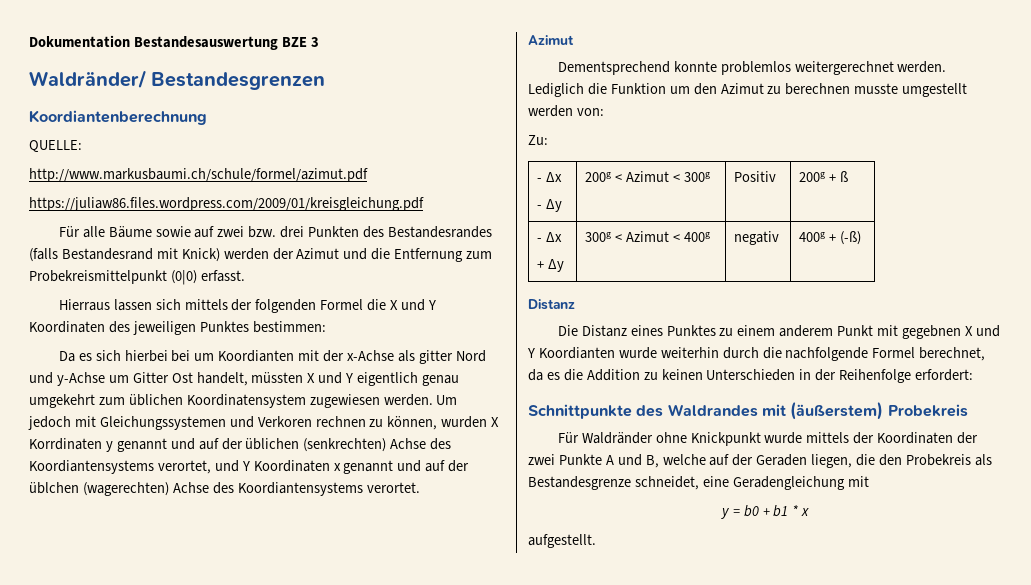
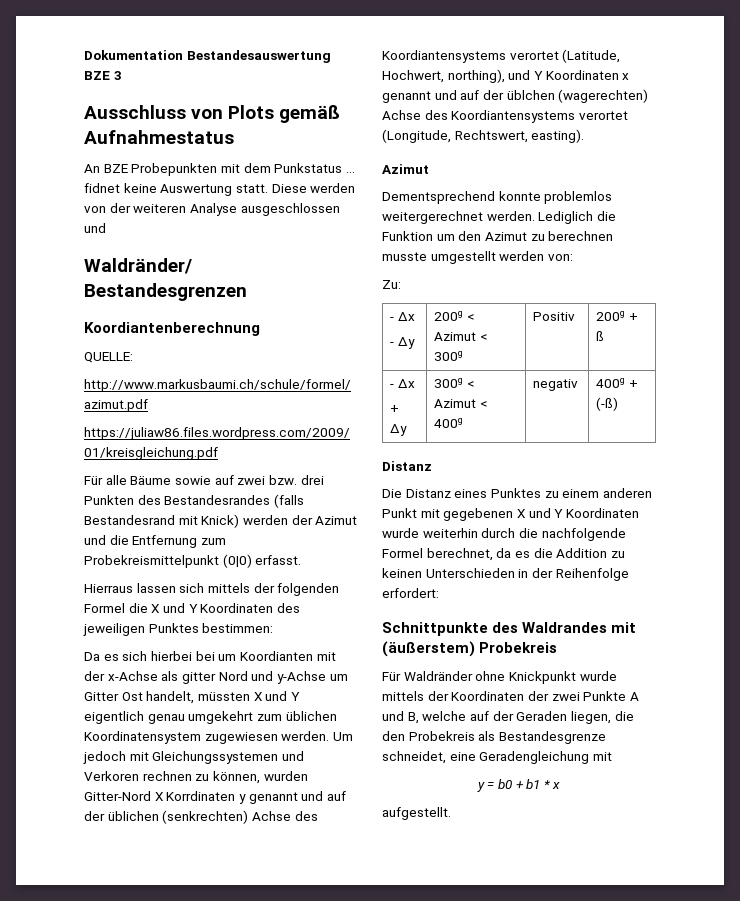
+ Ausschluss von Plots gemäß Aufnahmestatus
+ An BZE Probepunkten mit dem Punkstatus … fidnet keine Auswertung statt. Diese werden von der weiteren Analyse ausgeschlossen und
- Um jedoch mit Gleichungssystemen und Verkoren rechnen zu können, wurden X Korrdinaten y genannt und auf der üblichen (senkrechten) Achse des Koordiantensystems verortet, und Y Koordinaten x genannt und auf der üblchen (wagerechten) Achse des Koordiantensystems verortet.
+ Um jedoch mit Gleichungssystemen und Verkoren rechnen zu können, wurden Gitter-Nord X Korrdinaten y genannt und auf der üblichen (senkrechten) Achse des Koordiantensystems verortet (Latitude, Hochwert, northing), und Y Koordinaten x genannt und auf der üblchen (wagerechten) Achse des Koordiantensystems verortet (Longitude, Rechtswert, easting).
- Die Distanz eines Punktes zu einem anderem Punkt mit gegebnen X und Y Koordianten wurde weiterhin durch die nachfolgende Formel berechnet, da es die Addition zu keinen Unterschieden in der Reihenfolge erfordert:
+ Die Distanz eines Punktes zu einem anderen Punkt mit gegebenen X und Y Koordinaten wurde weiterhin durch die nachfolgende Formel berechnet, da es die Addition zu keinen Unterschieden in der Reihenfolge erfordert:

